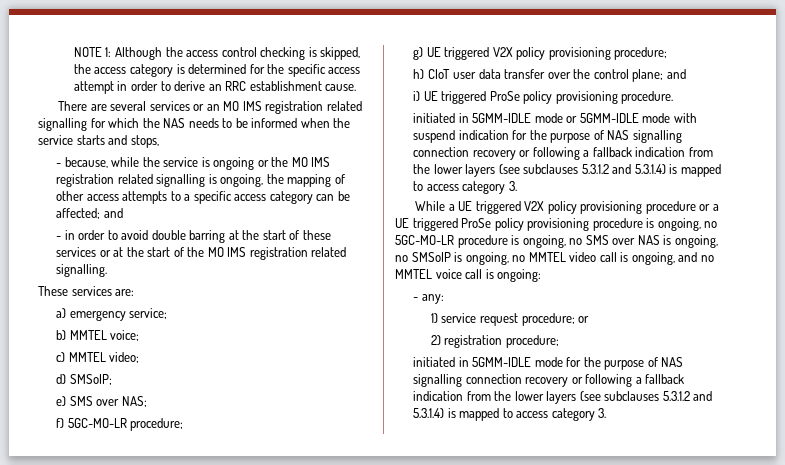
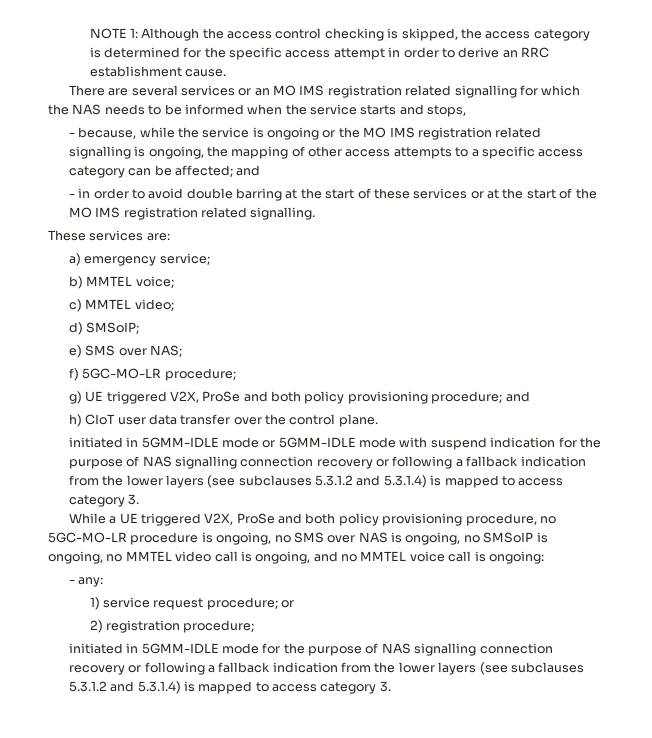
- g) UE triggered V2X policy provisioning procedure;
+ g) UE triggered V2X, ProSe and both policy provisioning procedure; and
- h) CIoT user data transfer over the control plane; and
- i) UE triggered ProSe policy provisioning procedure.
+ h) CIoT user data transfer over the control plane.
- While a UE triggered V2X policy provisioning procedure or a UE triggered ProSe policy provisioning procedure is ongoing, no 5GC-MO-LR procedure is ongoing, no SMS over NAS is ongoing, no SMSoIP is ongoing, no MMTEL video call is ongoing, and no MMTEL voice call is ongoing:
+ While a UE triggered V2X, ProSe and both policy provisioning procedure, no 5GC-MO-LR procedure is ongoing, no SMS over NAS is ongoing, no SMSoIP is ongoing, no MMTEL video call is ongoing, and no MMTEL voice call is ongoing:

